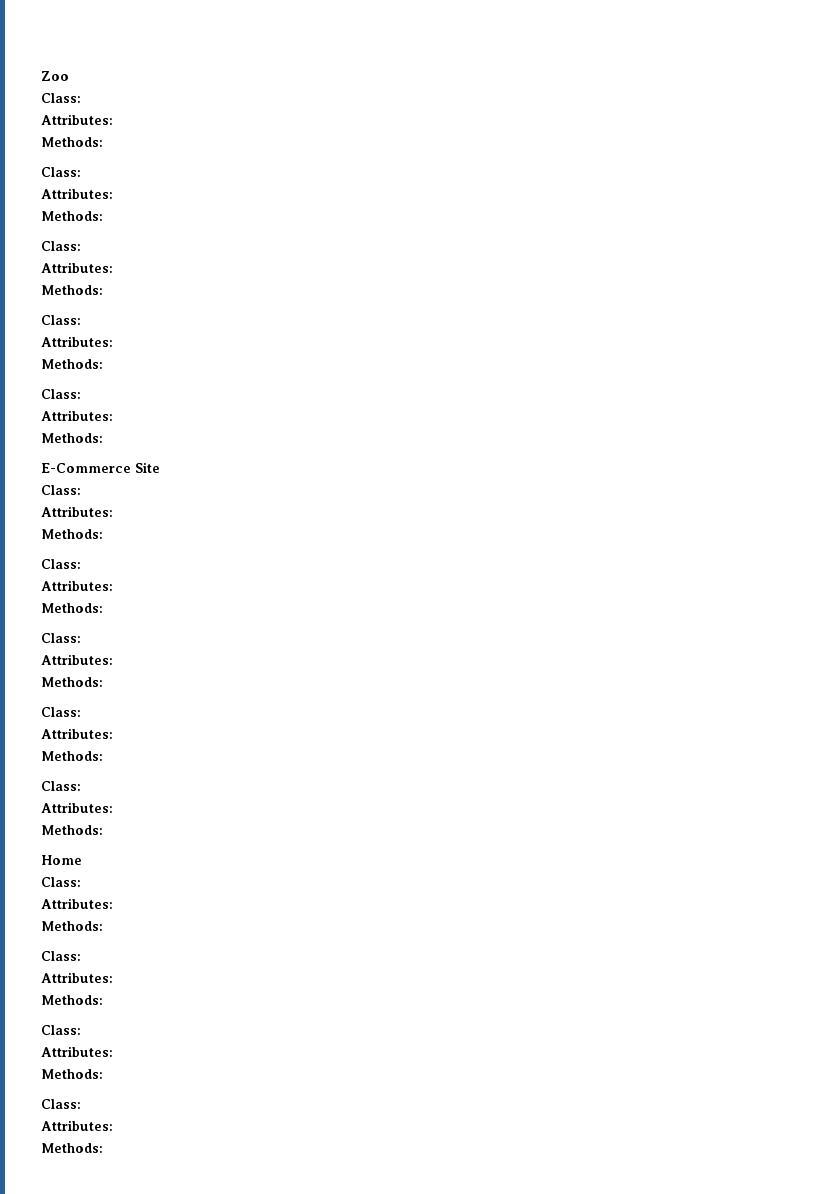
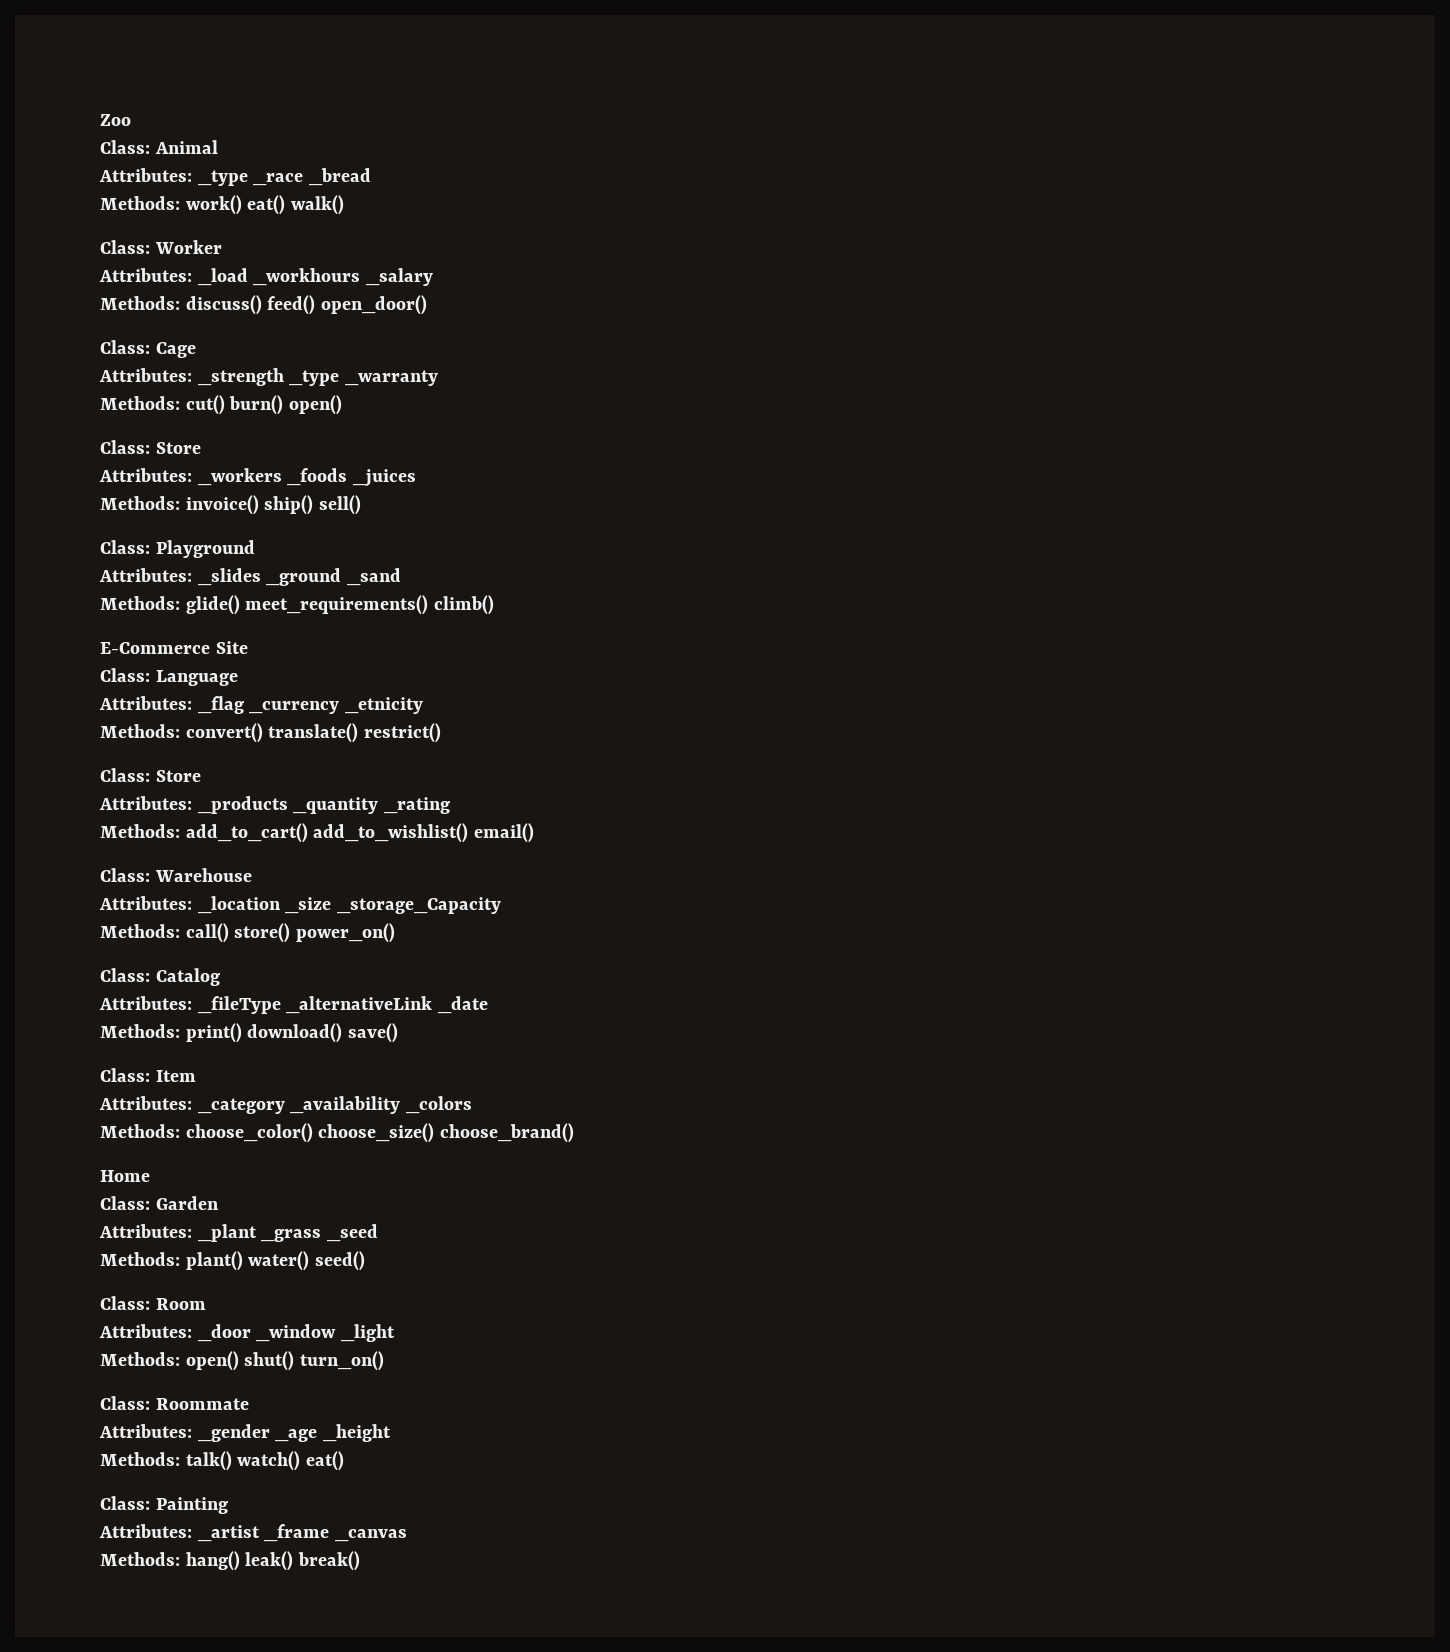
  Zoo
- Class:
- Attributes:
- Methods:
- Class:
- Attributes:
- Methods:
- Class:
- Attributes:
- Methods:
- Class:
- Attributes:
- Methods:
- Class:
- Attributes:
- Methods:
+ Class: Animal
+ Attributes: _type _race _bread
+ Methods: work() eat() walk()
+ Class: Worker
+ Attributes: _load _workhours _salary
+ Methods: discuss() feed() open_door()
+ Class: Cage
+ Attributes: _strength _type _warranty
+ Methods: cut() burn() open()
+ Class: Store
+ Attributes: _workers _foods _juices
+ Methods: invoice() ship() sell()
+ Class: Playground
+ Attributes: _slides _ground _sand
+ Methods: glide() meet_requirements() climb()
  E-Commerce Site
- Class:
- Attributes:
- Methods:
- Class:
- Attributes:
- Methods:
- Class:
- Attributes:
- Methods:
- Class:
- Attributes:
- Methods:
- Class:
- Attributes:
- Methods:
+ Class: Language
+ Attributes: _flag _currency _etnicity
+ Methods: convert() translate() restrict()
+ Class: Store
+ Attributes: _products _quantity _rating
+ Methods: add_to_cart() add_to_wishlist() email()
+ Class: Warehouse
+ Attributes: _location _size _storage_Capacity
+ Methods: call() store() power_on()
+ Class: Catalog
+ Attributes: _fileType _alternativeLink _date
+ Methods: print() download() save()
+ Class: Item
+ Attributes: _category _availability _colors
+ Methods: choose_color() choose_size() choose_brand()
  Home
- Class:
- Attributes:
- Methods:
- Class:
- Attributes:
- Methods:
- Class:
- Attributes:
- Methods:
- Class:
- Attributes:
- Methods:
+ Class: Garden
+ Attributes: _plant _grass _seed
+ Methods: plant() water() seed()
+ Class: Room
+ Attributes: _door _window _light
+ Methods: open() shut() turn_on()
+ Class: Roommate
+ Attributes: _gender _age _height
+ Methods: talk() watch() eat()
+ Class: Painting
+ Attributes: _artist _frame _canvas
+ Methods: hang() leak() break()

